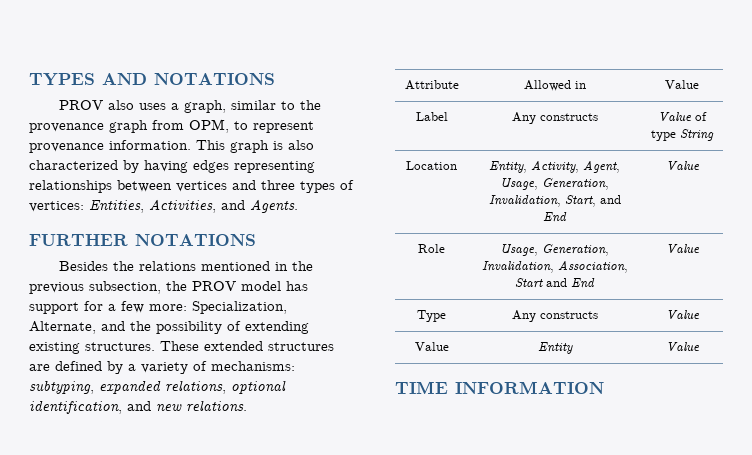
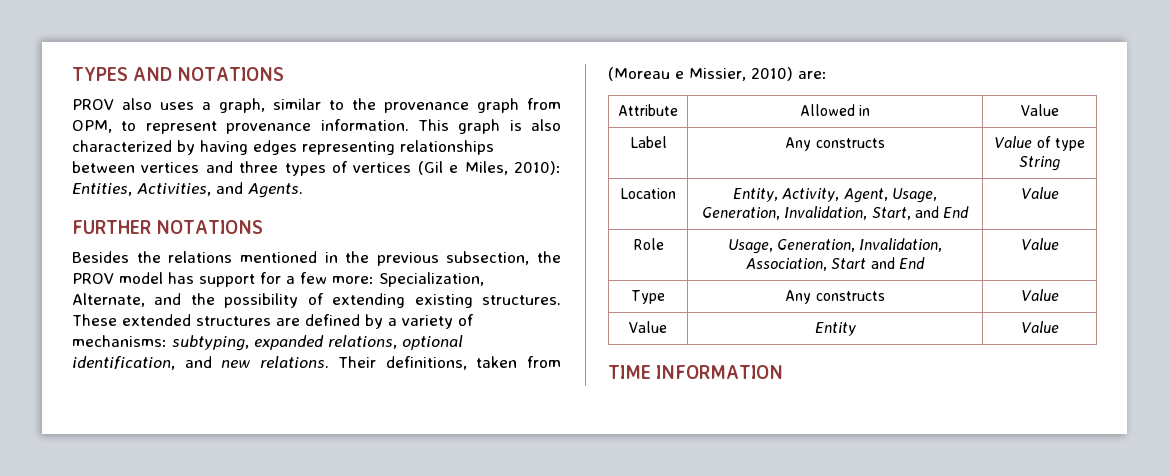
- This graph is also characterized by having edges representing relationships between vertices and three types of vertices: Entities, Activities, and Agents.
+ This graph is also characterized by having edges representing relationships between vertices and three types of vertices (Gil e Miles, 2010): Entities, Activities, and Agents.
+ Their definitions, taken from (Moreau e Missier, 2010) are:

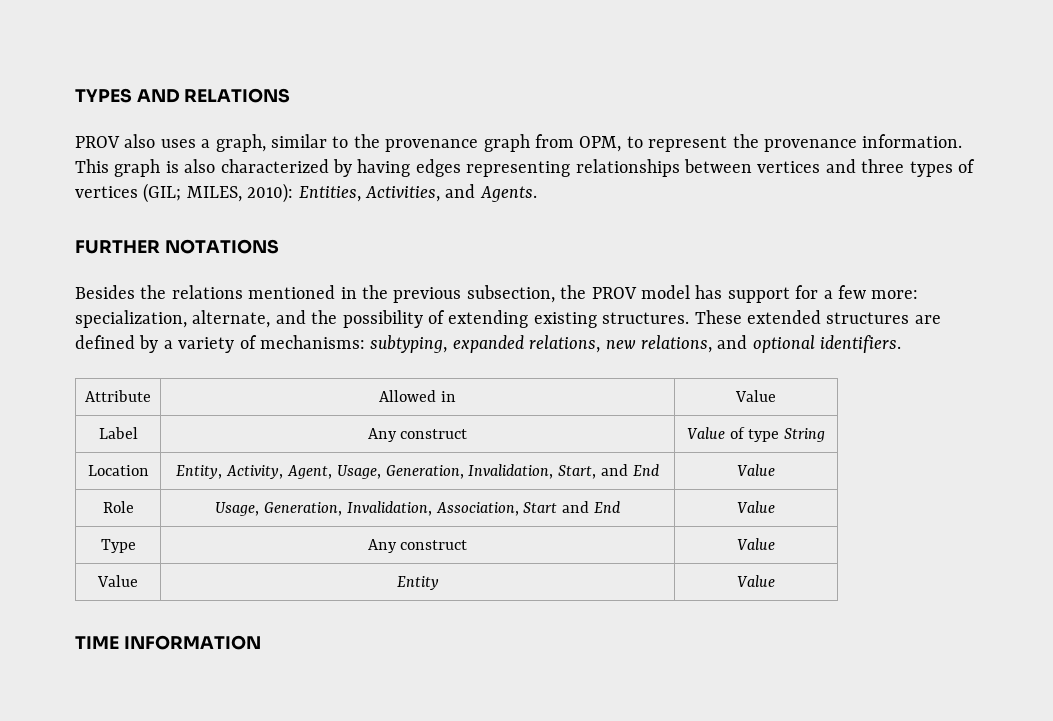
- TYPES AND NOTATIONS
+ TYPES AND RELATIONS
- PROV also uses a graph, similar to the provenance graph from OPM, to represent provenance information.
+ PROV also uses a graph, similar to the provenance graph from OPM, to represent the provenance information.
- This graph is also characterized by having edges representing relationships between vertices and three types of vertices (Gil e Miles, 2010): Entities, Activities, and Agents.
+ This graph is also characterized by having edges representing relationships between vertices and three types of vertices (GIL; MILES, 2010): Entities, Activities, and Agents.
- Besides the relations mentioned in the previous subsection, the PROV model has support for a few more: Specialization, Alternate, and the possibility of extending existing structures.
+ Besides the relations mentioned in the previous subsection, the PROV model has support for a few more: specialization, alternate, and the possibility of extending existing structures.
- These extended structures are defined by a variety of mechanisms: subtyping, expanded relations, optional identification, and new relations. Their definitions, taken from (Moreau e Missier, 2010) are:
+ These extended structures are defined by a variety of mechanisms: subtyping, expanded relations, new relations, and optional identifiers.
- Label | Any constructs | Value of type String
+ Label | Any construct | Value of type String
- Type | Any constructs | Value
+ Type | Any construct | Value

